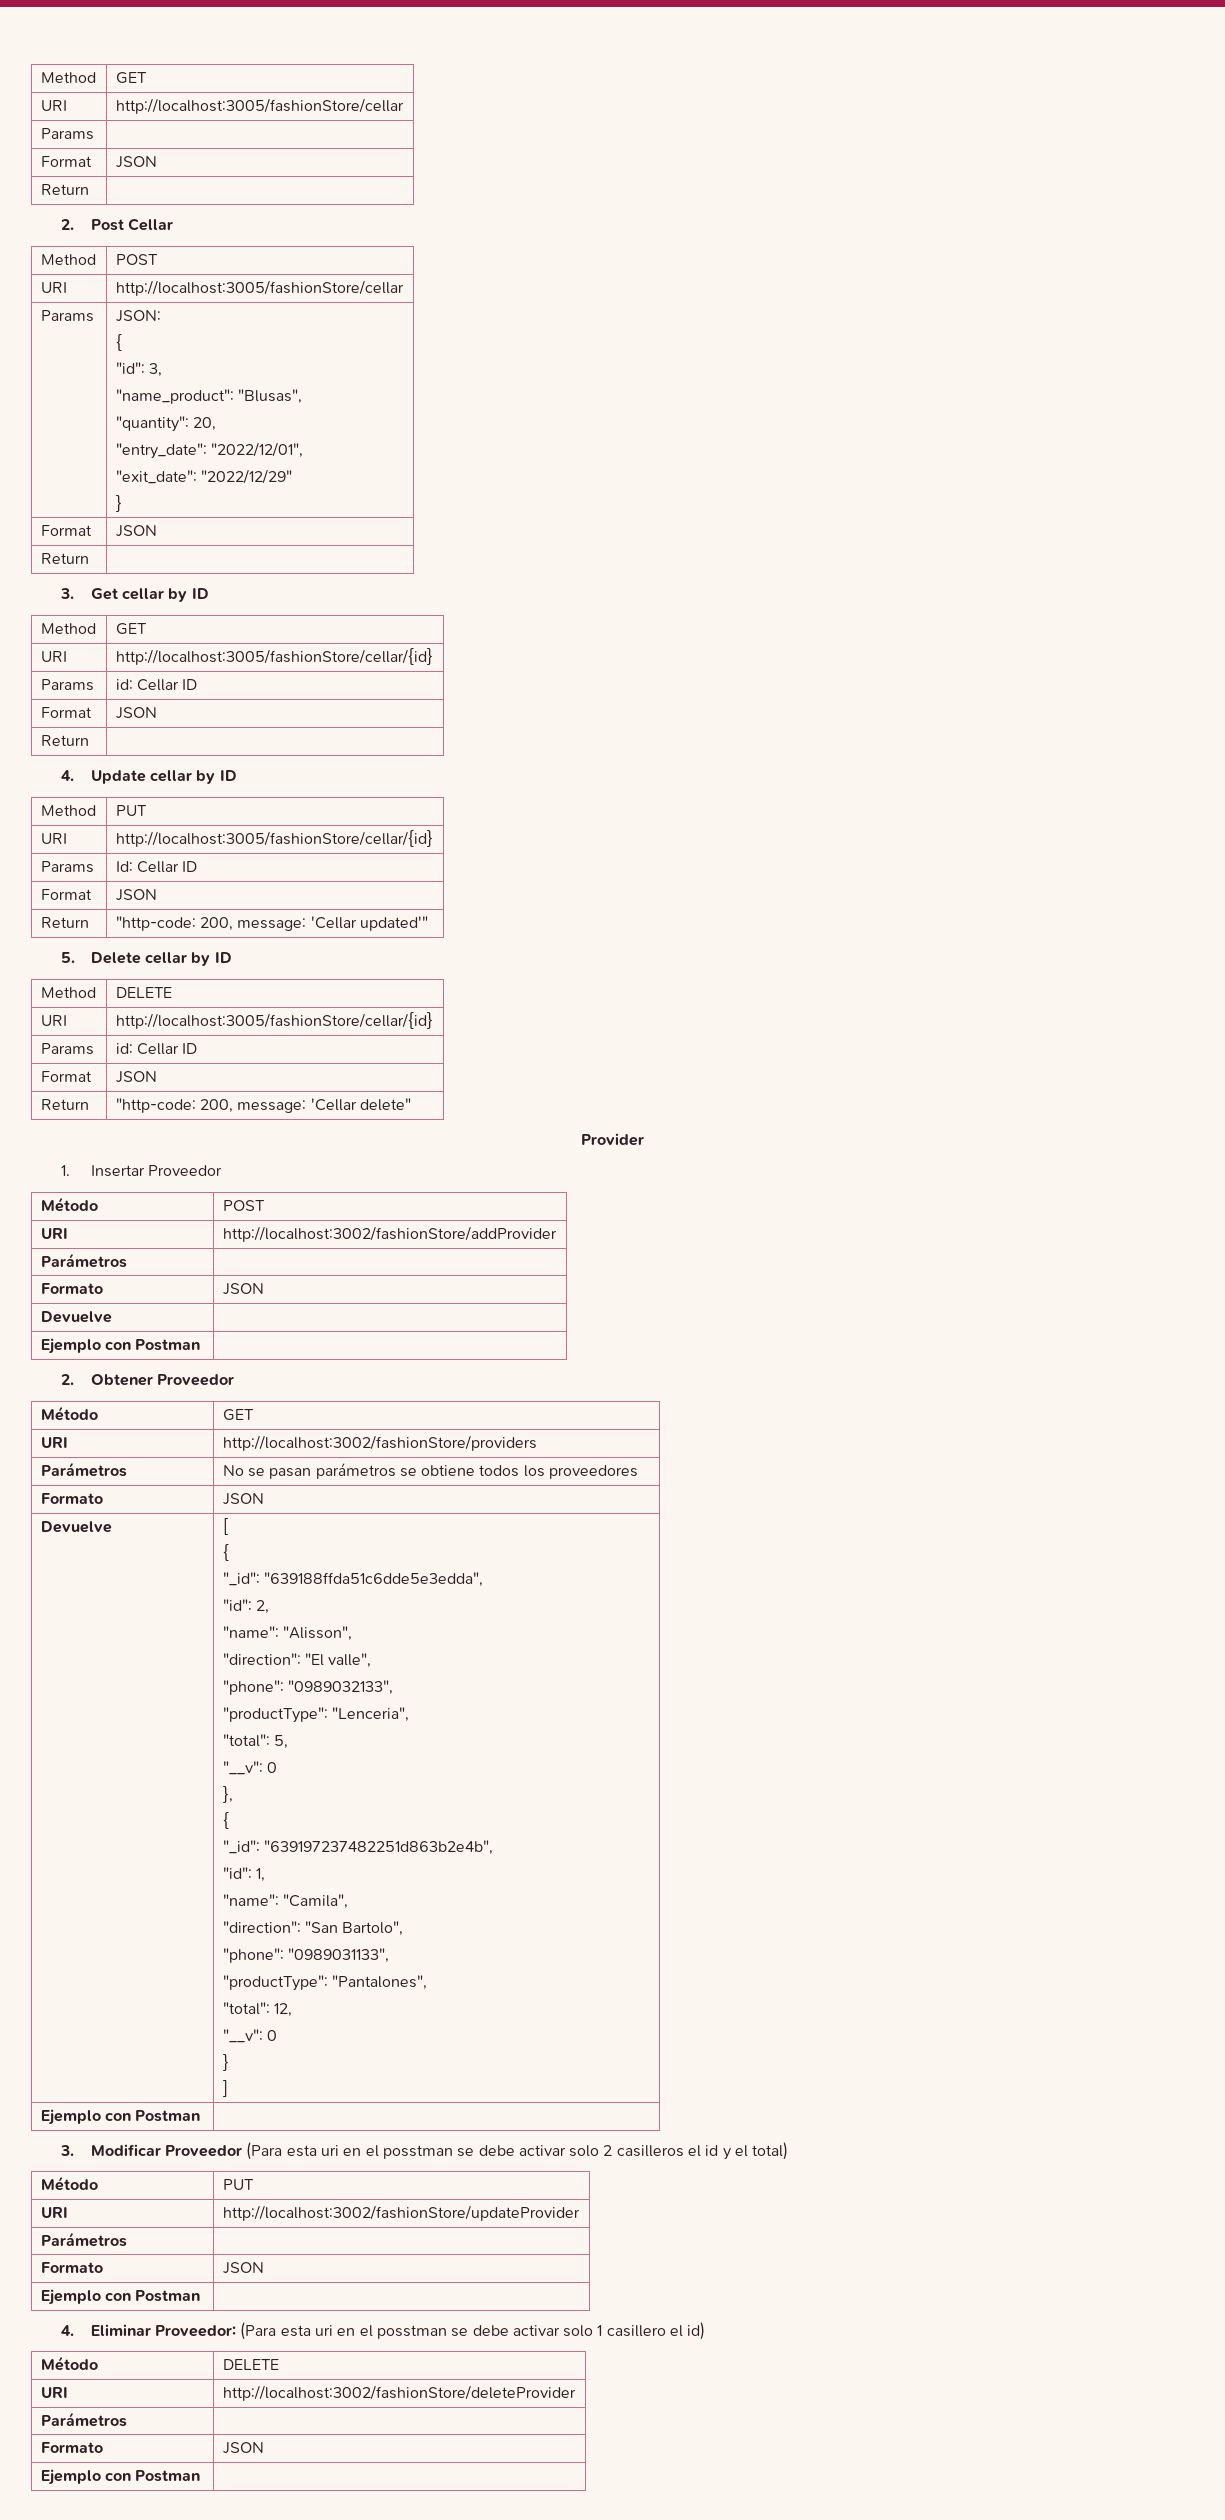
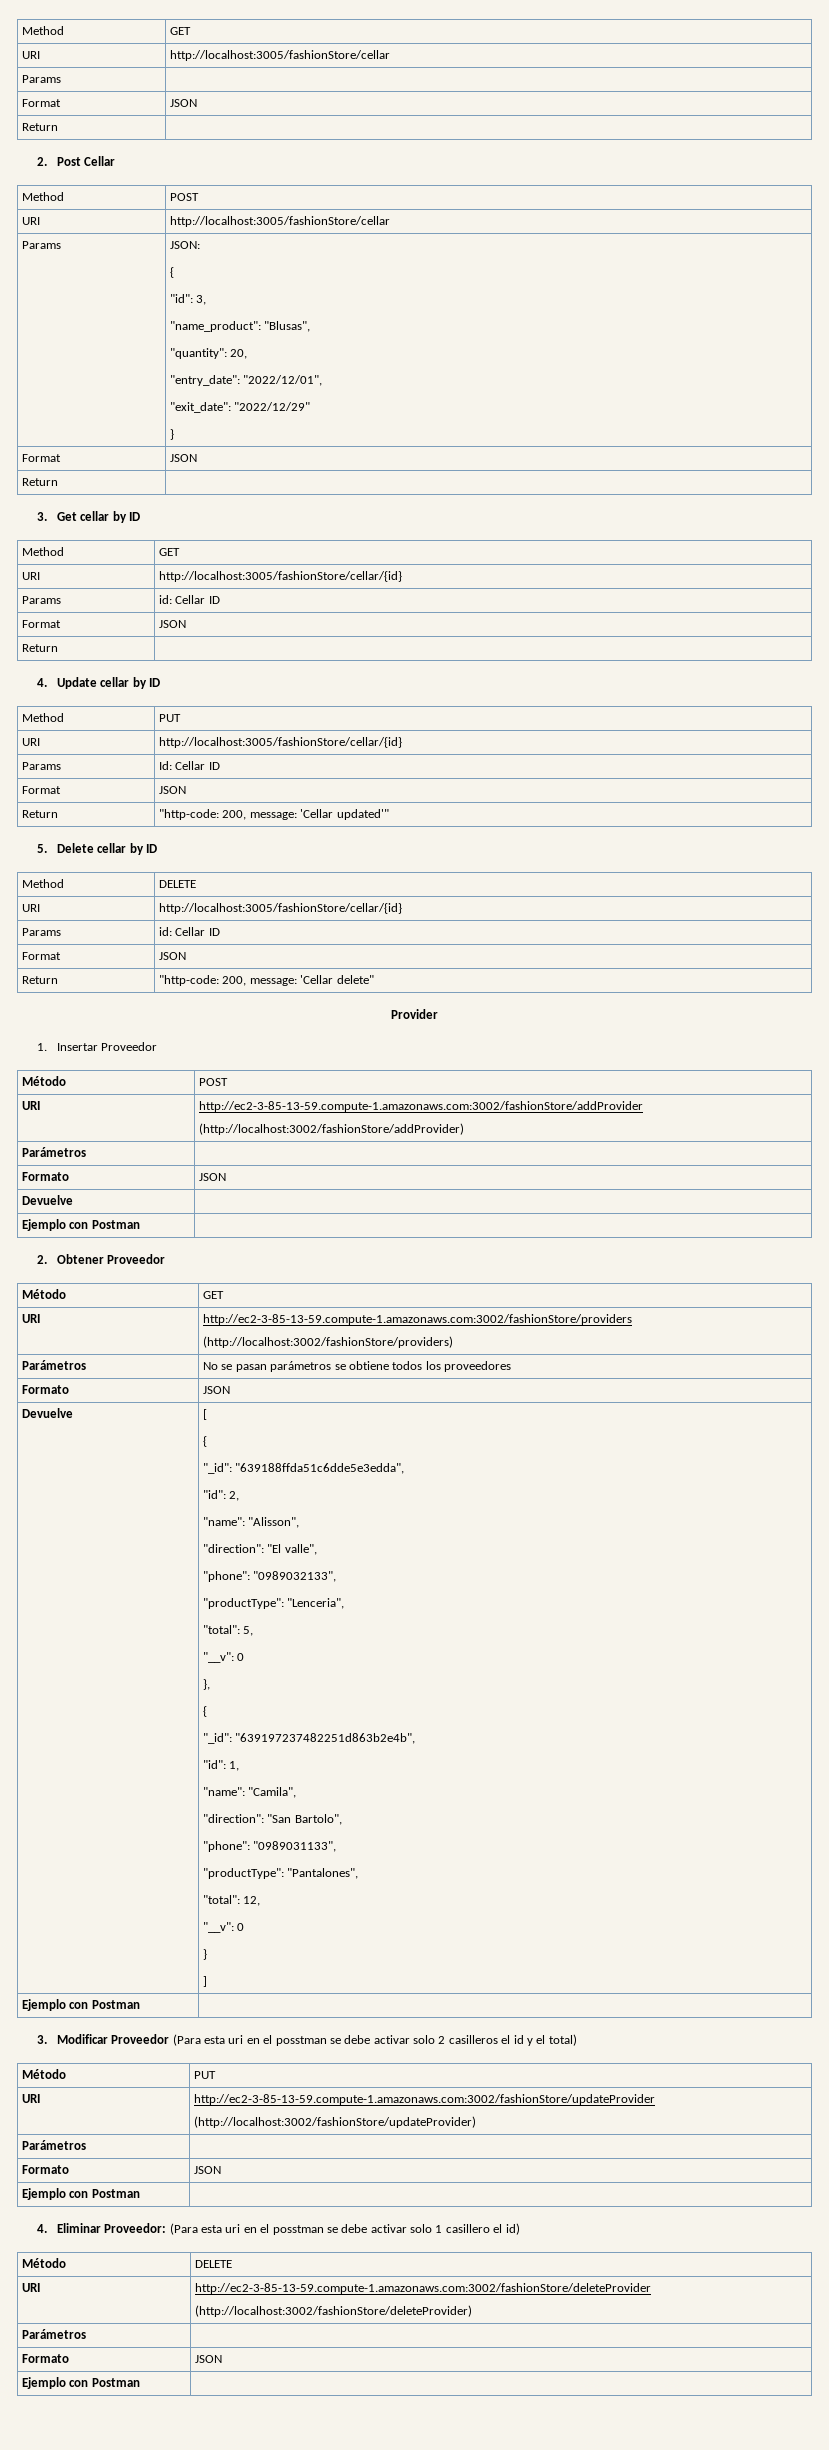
- URI | http://localhost:3002/fashionStore/addProvider
+ URI | http://ec2-3-85-13-59.compute-1.amazonaws.com:3002/fashionStore/addProvider
+ (http://localhost:3002/fashionStore/addProvider)
- URI | http://localhost:3002/fashionStore/providers
+ URI | http://ec2-3-85-13-59.compute-1.amazonaws.com:3002/fashionStore/providers
+ (http://localhost:3002/fashionStore/providers)
- URI | http://localhost:3002/fashionStore/updateProvider
+ URI | http://ec2-3-85-13-59.compute-1.amazonaws.com:3002/fashionStore/updateProvider
+ (http://localhost:3002/fashionStore/updateProvider)
- URI | http://localhost:3002/fashionStore/deleteProvider
+ URI | http://ec2-3-85-13-59.compute-1.amazonaws.com:3002/fashionStore/deleteProvider
+ (http://localhost:3002/fashionStore/deleteProvider)

